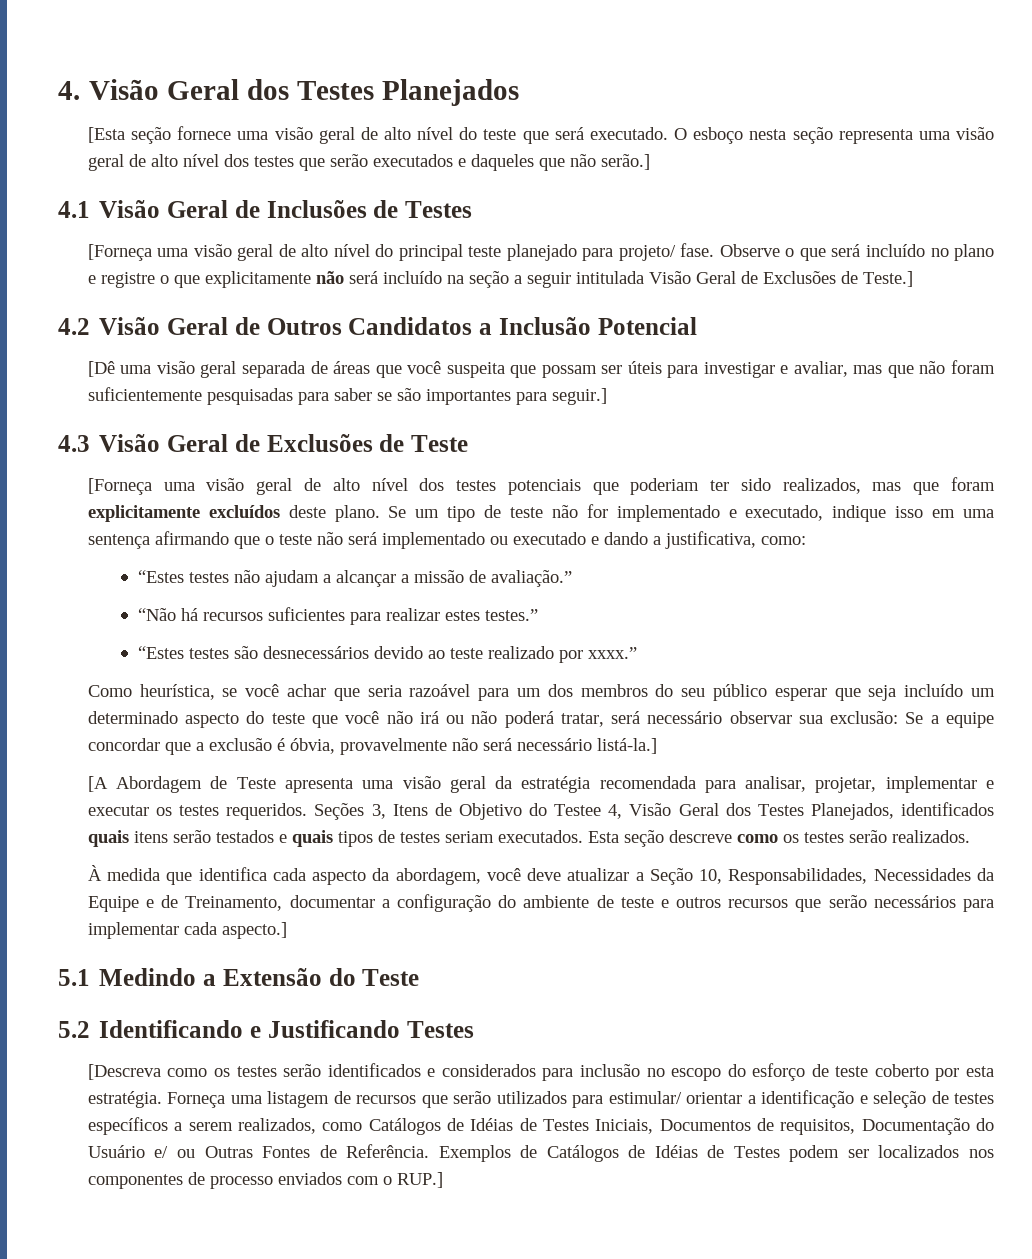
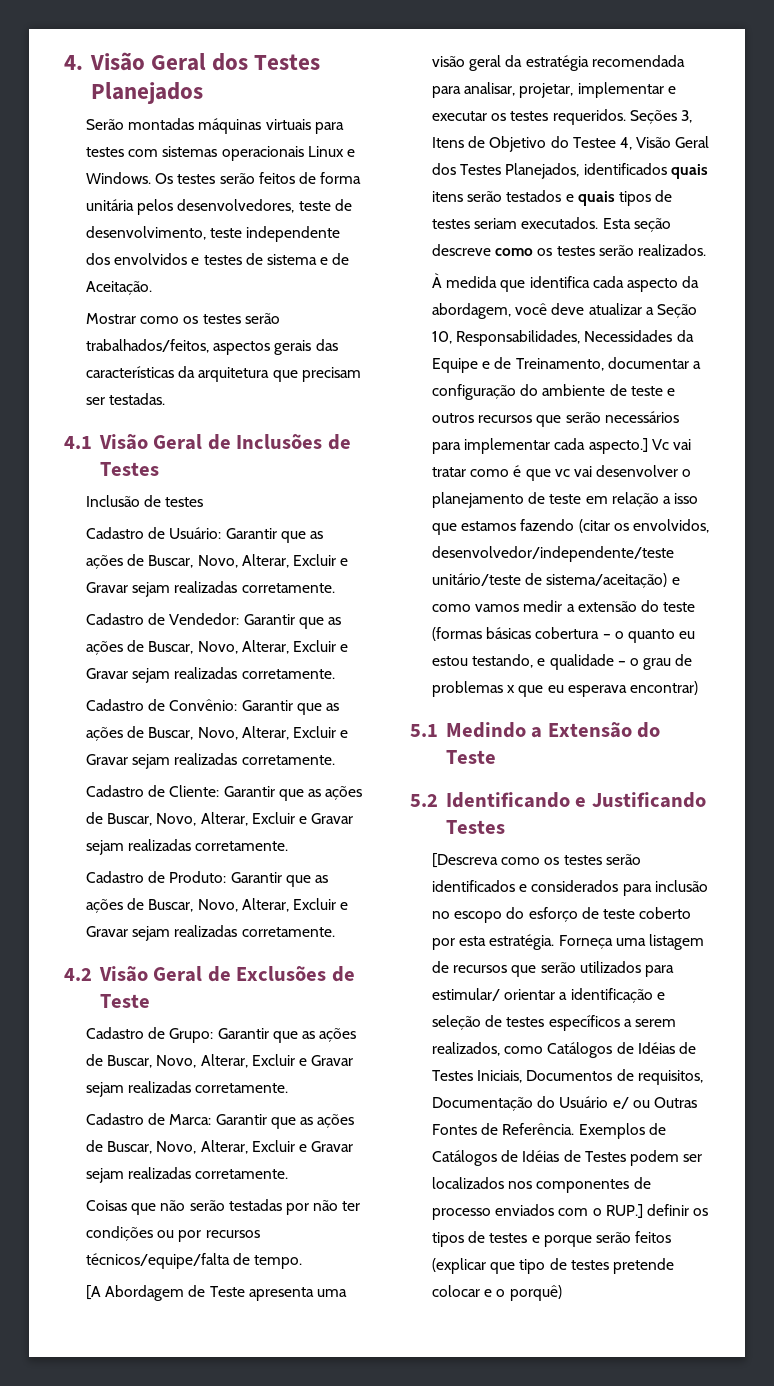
- [Esta seção fornece uma visão geral de alto nível do teste que será executado. O esboço nesta seção representa uma visão geral de alto nível dos testes que serão executados e daqueles que não serão.]
+ Serão montadas máquinas virtuais para testes com sistemas operacionais Linux e Windows. Os testes serão feitos de forma unitária pelos desenvolvedores, teste de desenvolvimento, teste independente dos envolvidos e testes de sistema e de Aceitação.
+ Mostrar como os testes serão trabalhados/feitos, aspectos gerais das características da arquitetura que precisam ser testadas.
- [Forneça uma visão geral de alto nível do principal teste planejado para projeto/ fase. Observe o que será incluído no plano e registre o que explicitamente não será incluído na seção a seguir intitulada Visão Geral de Exclusões de Teste.]
- 4.2 Visão Geral de Outros Candidatos a Inclusão Potencial
- [Dê uma visão geral separada de áreas que você suspeita que possam ser úteis para investigar e avaliar, mas que não foram suficientemente pesquisadas para saber se são importantes para seguir.]
- 4.3 Visão Geral de Exclusões de Teste
+ Inclusão de testes
+ Cadastro de Usuário: Garantir que as ações de Buscar, Novo, Alterar, Excluir e Gravar sejam realizadas corretamente.
+ Cadastro de Vendedor: Garantir que as ações de Buscar, Novo, Alterar, Excluir e Gravar sejam realizadas corretamente.
+ Cadastro de Convênio: Garantir que as ações de Buscar, Novo, Alterar, Excluir e Gravar sejam realizadas corretamente.
+ Cadastro de Cliente: Garantir que as ações de Buscar, Novo, Alterar, Excluir e Gravar sejam realizadas corretamente.
+ Cadastro de Produto: Garantir que as ações de Buscar, Novo, Alterar, Excluir e Gravar sejam realizadas corretamente.
+ 4.2 Visão Geral de Exclusões de Teste
- [Forneça uma visão geral de alto nível dos testes potenciais que poderiam ter sido realizados, mas que foram explicitamente excluídos deste plano. Se um tipo de teste não for implementado e executado, indique isso em uma sentença afirmando que o teste não será implementado ou executado e dando a justificativa, como:
- “Estes testes não ajudam a alcançar a missão de avaliação.”
- “Não há recursos suficientes para realizar estes testes.”
- “Estes testes são desnecessários devido ao teste realizado por xxxx.”
- Como heurística, se você achar que seria razoável para um dos membros do seu público esperar que seja incluído um determinado aspecto do teste que você não irá ou não poderá tratar, será necessário observar sua exclusão: Se a equipe concordar que a exclusão é óbvia, provavelmente não será necessário listá-la.]
+ Cadastro de Grupo: Garantir que as ações de Buscar, Novo, Alterar, Excluir e Gravar sejam realizadas corretamente.
+ Cadastro de Marca: Garantir que as ações de Buscar, Novo, Alterar, Excluir e Gravar sejam realizadas corretamente.
+ Coisas que não serão testadas por não ter condições ou por recursos técnicos/equipe/falta de tempo.
+ Vc vai tratar como é que vc vai desenvolver o planejamento de teste em relação a isso que estamos fazendo (citar os envolvidos, desenvolvedor/independente/teste unitário/teste de sistema/aceitação) e como vamos medir a extensão do teste (formas básicas cobertura – o quanto eu estou testando, e qualidade – o grau de problemas x que eu esperava encontrar)
- Exemplos de Catálogos de Idéias de Testes podem ser localizados nos componentes de processo enviados com o RUP.]
+ Exemplos de Catálogos de Idéias de Testes podem ser localizados nos componentes de processo enviados com o RUP.] definir os tipos de testes e porque serão feitos (explicar que tipo de testes pretende colocar e o porquê)

